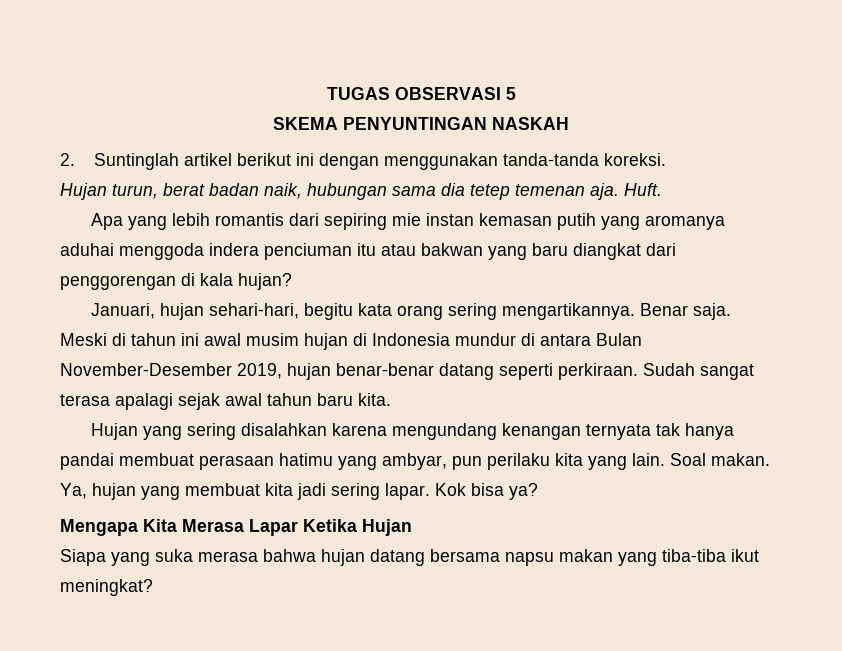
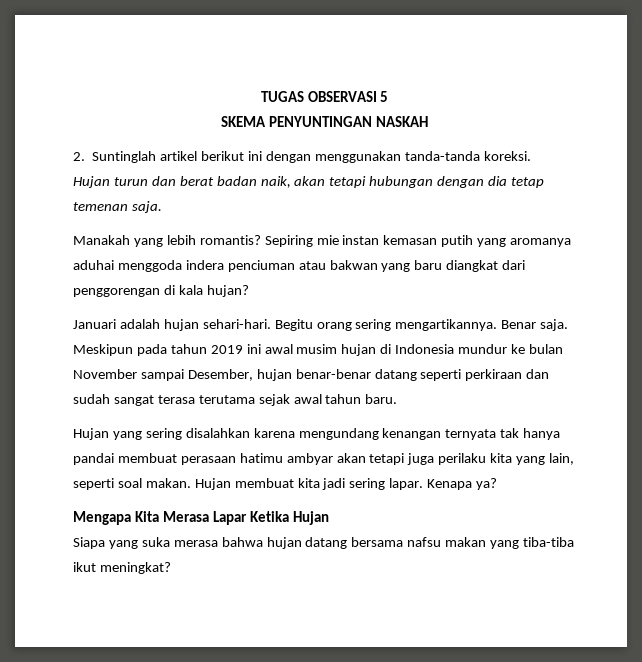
- Hujan turun, berat badan naik, hubungan sama dia tetep temenan aja. Huft.
- Apa yang lebih romantis dari sepiring mie instan kemasan putih yang aromanya aduhai menggoda indera penciuman itu atau bakwan yang baru diangkat dari penggorengan di kala hujan?
+ Hujan turun dan berat badan naik, akan tetapi hubungan dengan dia tetap temenan saja.
+ Manakah yang lebih romantis? Sepiring mie instan kemasan putih yang aromanya aduhai menggoda indera penciuman atau bakwan yang baru diangkat dari penggorengan di kala hujan?
- Januari, hujan sehari-hari, begitu kata orang sering mengartikannya.
+ Januari adalah hujan sehari-hari. Begitu orang sering mengartikannya.
- Meski di tahun ini awal musim hujan di Indonesia mundur di antara Bulan November-Desember 2019, hujan benar-benar datang seperti perkiraan. Sudah sangat terasa apalagi sejak awal tahun baru kita.
+ Meskipun pada tahun 2019 ini awal musim hujan di Indonesia mundur ke bulan November sampai Desember, hujan benar-benar datang seperti perkiraan dan sudah sangat terasa terutama sejak awal tahun baru.
- Hujan yang sering disalahkan karena mengundang kenangan ternyata tak hanya pandai membuat perasaan hatimu yang ambyar, pun perilaku kita yang lain. Soal makan. Ya, hujan yang membuat kita jadi sering lapar.
+ Hujan yang sering disalahkan karena mengundang kenangan ternyata tak hanya pandai membuat perasaan hatimu ambyar akan tetapi juga perilaku kita yang lain, seperti soal makan. Hujan membuat kita jadi sering lapar.
- Kok bisa ya?
+ Kenapa ya?
- Siapa yang suka merasa bahwa hujan datang bersama napsu makan yang tiba-tiba ikut meningkat?
+ Siapa yang suka merasa bahwa hujan datang bersama nafsu makan yang tiba-tiba ikut meningkat?

